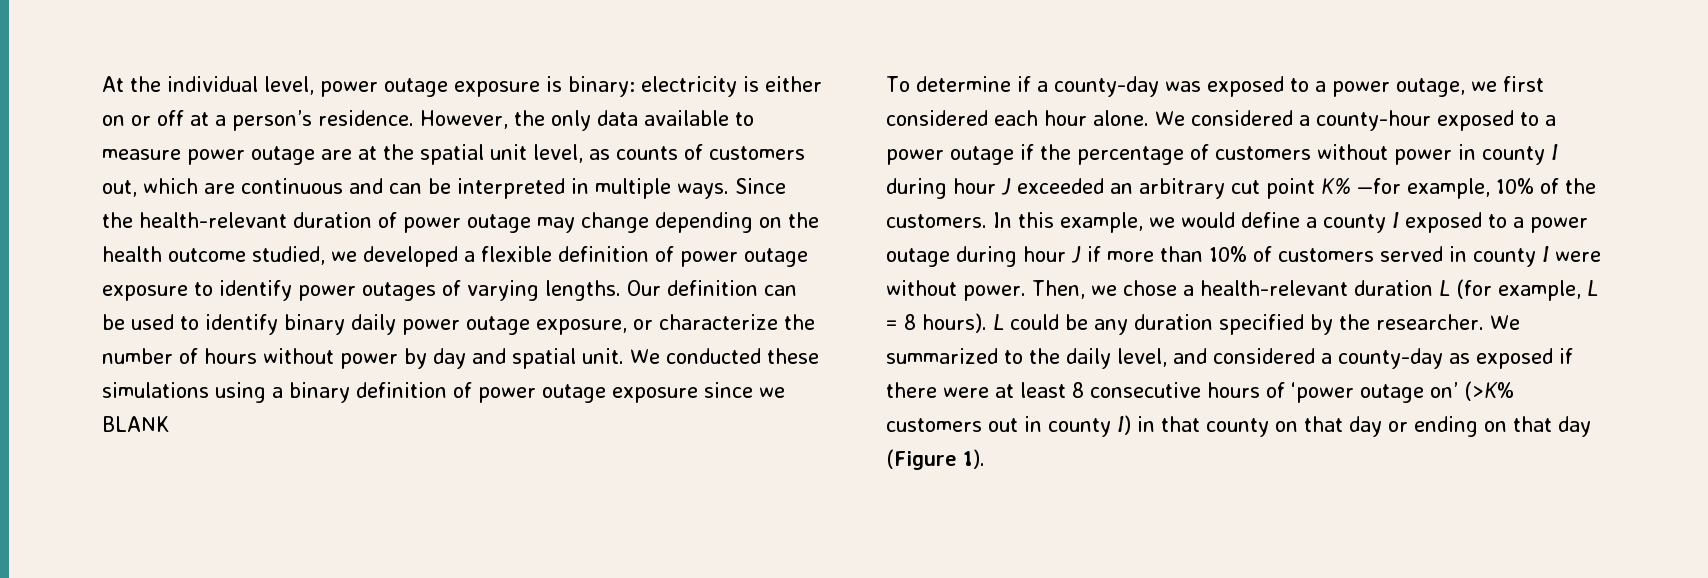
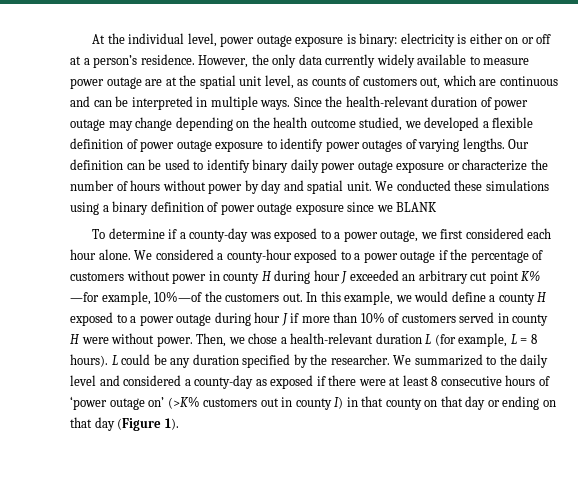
- However, the only data available to measure power outage are at the spatial unit level, as counts of customers out, which are continuous and can be interpreted in multiple ways.
+ However, the only data currently widely available to measure power outage are at the spatial unit level, as counts of customers out, which are continuous and can be interpreted in multiple ways.
- Our definition can be used to identify binary daily power outage exposure, or characterize the number of hours without power by day and spatial unit.
+ Our definition can be used to identify binary daily power outage exposure or characterize the number of hours without power by day and spatial unit.
- We considered a county-hour exposed to a power outage if the percentage of customers without power in county I during hour J exceeded an arbitrary cut point K% —for example, 10% of the customers.
+ We considered a county-hour exposed to a power outage if the percentage of customers without power in county H during hour J exceeded an arbitrary cut point K% —for example, 10%—of the customers out.
- In this example, we would define a county I exposed to a power outage during hour J if more than 10% of customers served in county I were without power.
+ In this example, we would define a county H exposed to a power outage during hour J if more than 10% of customers served in county H were without power.
- We summarized to the daily level, and considered a county-day as exposed if there were at least 8 consecutive hours of ‘power outage on’ (>K% customers out in county I) in that county on that day or ending on that day (Figure 1).
+ We summarized to the daily level and considered a county-day as exposed if there were at least 8 consecutive hours of ‘power outage on’ (>K% customers out in county I) in that county on that day or ending on that day (Figure 1).

